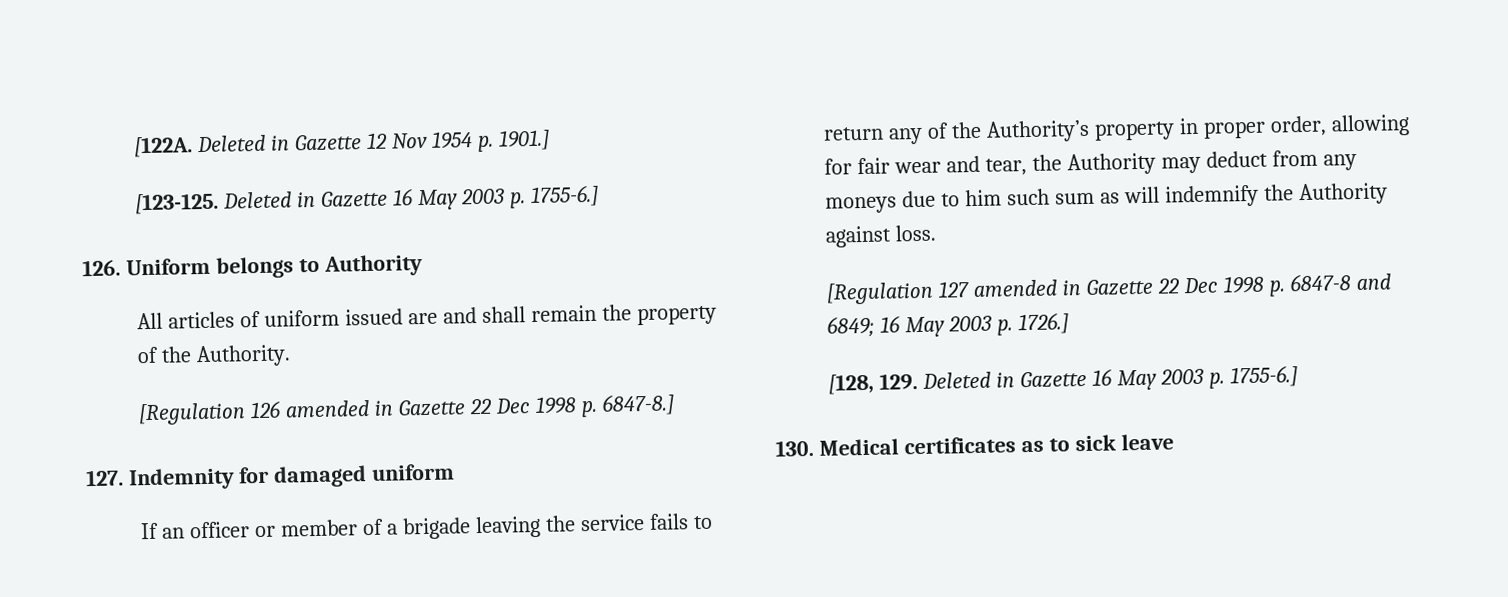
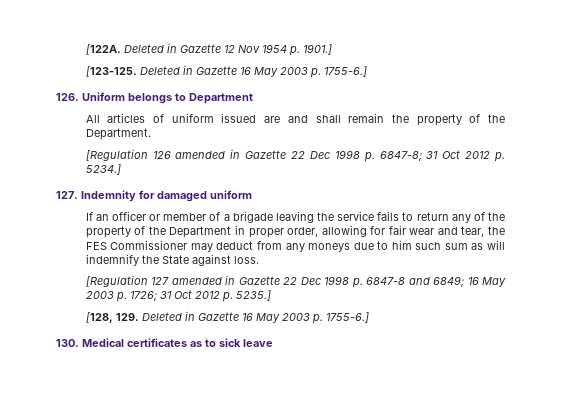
- 126. Uniform belongs to Authority
+ 126. Uniform belongs to Department
- All articles of uniform issued are and shall remain the property of the Authority.
+ All articles of uniform issued are and shall remain the property of the Department.
- [Regulation 126 amended in Gazette 22 Dec 1998 p. 6847-8.]
+ [Regulation 126 amended in Gazette 22 Dec 1998 p. 6847-8; 31 Oct 2012 p. 5234.]
- If an officer or member of a brigade leaving the service fails to return any of the Authority’s property in proper order, allowing for fair wear and tear, the Authority may deduct from any moneys due to him such sum as will indemnify the Authority against loss.
+ If an officer or member of a brigade leaving the service fails to return any of the property of the Department in proper order, allowing for fair wear and tear, the FES Commissioner may deduct from any moneys due to him such sum as will indemnify the State against loss.
- [Regulation 127 amended in Gazette 22 Dec 1998 p. 6847-8 and 6849; 16 May 2003 p. 1726.]
+ [Regulation 127 amended in Gazette 22 Dec 1998 p. 6847-8 and 6849; 16 May 2003 p. 1726; 31 Oct 2012 p. 5235.]

